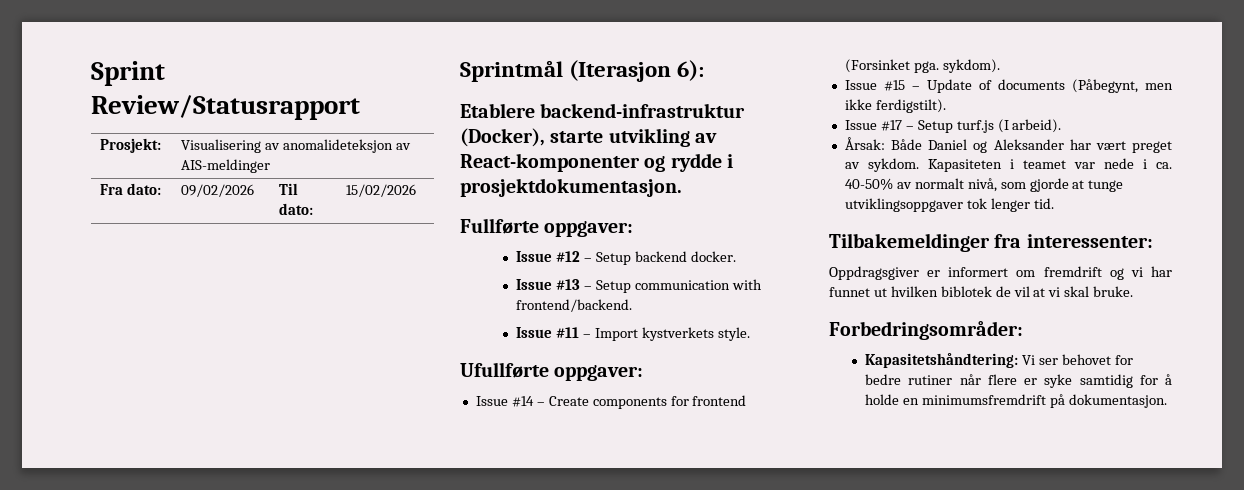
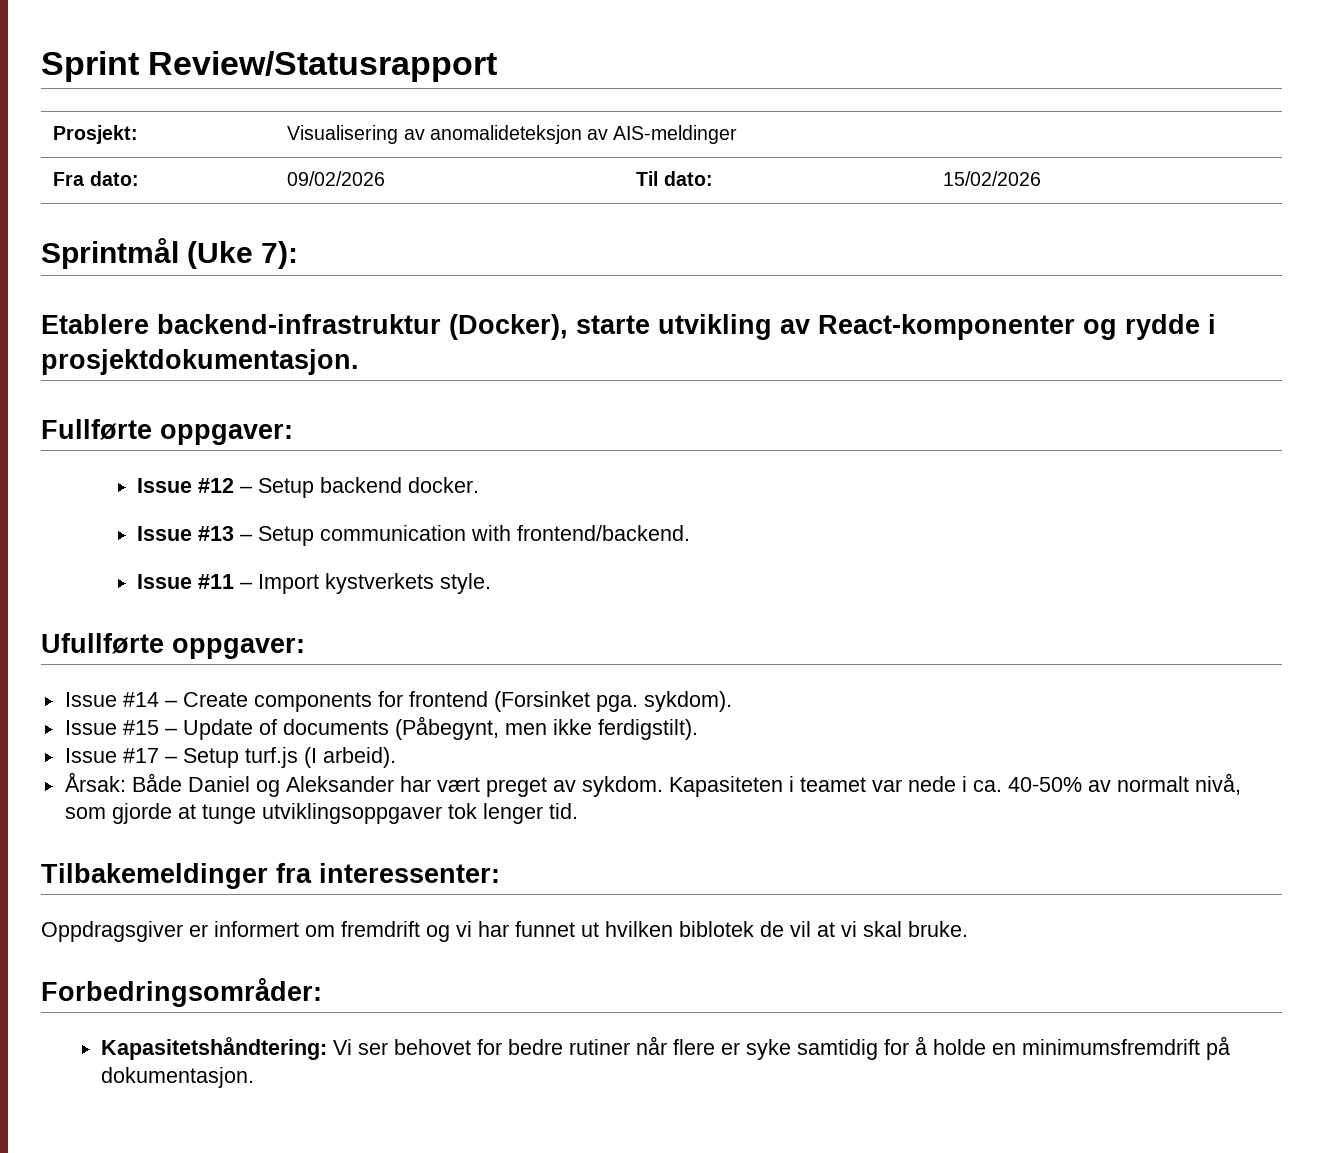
- Sprintmål (Iterasjon 6):
+ Sprintmål (Uke 7):

